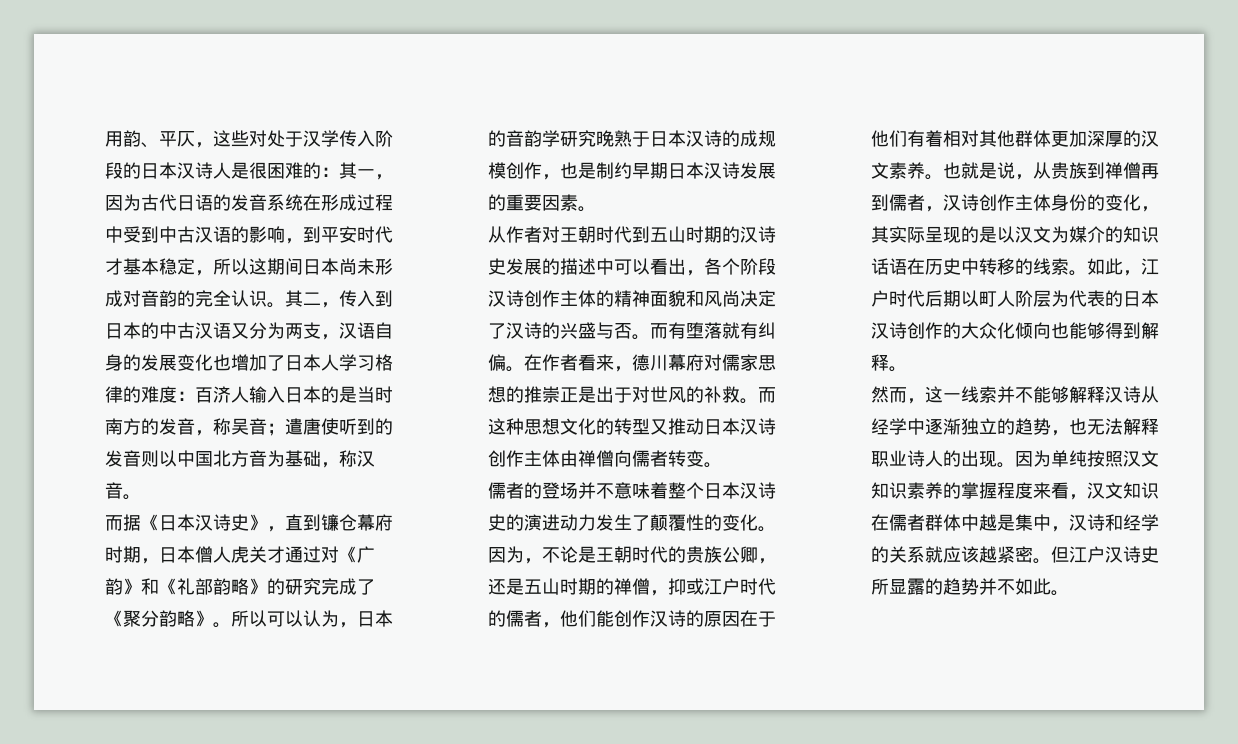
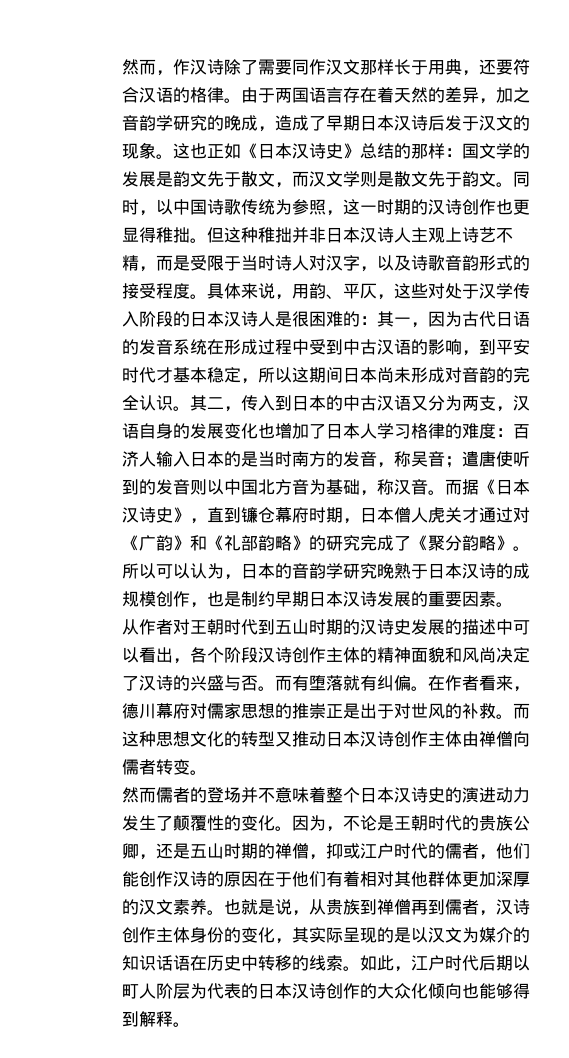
- 用韵、平仄，这些对处于汉学传入阶段的日本汉诗人是很困难的：其一，因为古代日语的发音系统在形成过程中受到中古汉语的影响，到平安时代才基本稳定，所以这期间日本尚未形成对音韵的完全认识。
+ 然而，作汉诗除了需要同作汉文那样长于用典，还要符合汉语的格律。由于两国语言存在着天然的差异，加之音韵学研究的晚成，造成了早期日本汉诗后发于汉文的现象。这也正如《日本汉诗史》总结的那样：国文学的发展是韵文先于散文，而汉文学则是散文先于韵文。同时，以中国诗歌传统为参照，这一时期的汉诗创作也更显得稚拙。但这种稚拙并非日本汉诗人主观上诗艺不精，而是受限于当时诗人对汉字，以及诗歌音韵形式的接受程度。具体来说，用韵、平仄，这些对处于汉学传入阶段的日本汉诗人是很困难的：其一，因为古代日语的发音系统在形成过程中受到中古汉语的影响，到平安时代才基本稳定，所以这期间日本尚未形成对音韵的完全认识。
- 遣唐使听到的发音则以中国北方音为基础，称汉音。
- 而据《日本汉诗史》，直到镰仓幕府时期，日本僧人虎关才通过对《广韵》和《礼部韵略》的研究完成了《聚分韵略》。
+ 遣唐使听到的发音则以中国北方音为基础，称汉音。而据《日本汉诗史》，直到镰仓幕府时期，日本僧人虎关才通过对《广韵》和《礼部韵略》的研究完成了《聚分韵略》。
- 儒者的登场并不意味着整个日本汉诗史的演进动力发生了颠覆性的变化。
+ 然而儒者的登场并不意味着整个日本汉诗史的演进动力发生了颠覆性的变化。
- 然而，这一线索并不能够解释汉诗从经学中逐渐独立的趋势，也无法解释职业诗人的出现。因为单纯按照汉文知识素养的掌握程度来看，汉文知识在儒者群体中越是集中，汉诗和经学的关系就应该越紧密。但江户汉诗史所显露的趋势并不如此。

